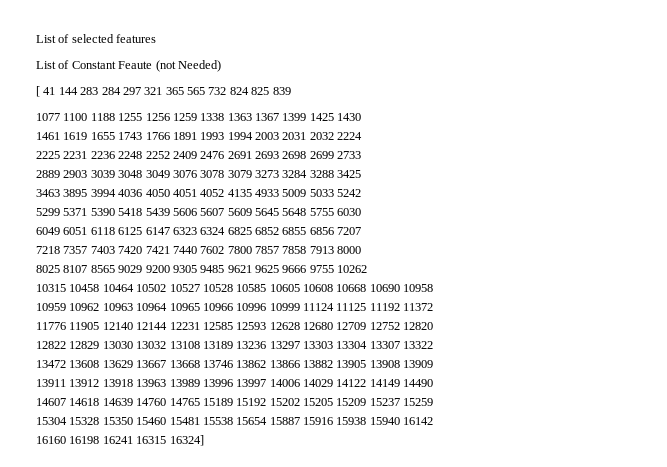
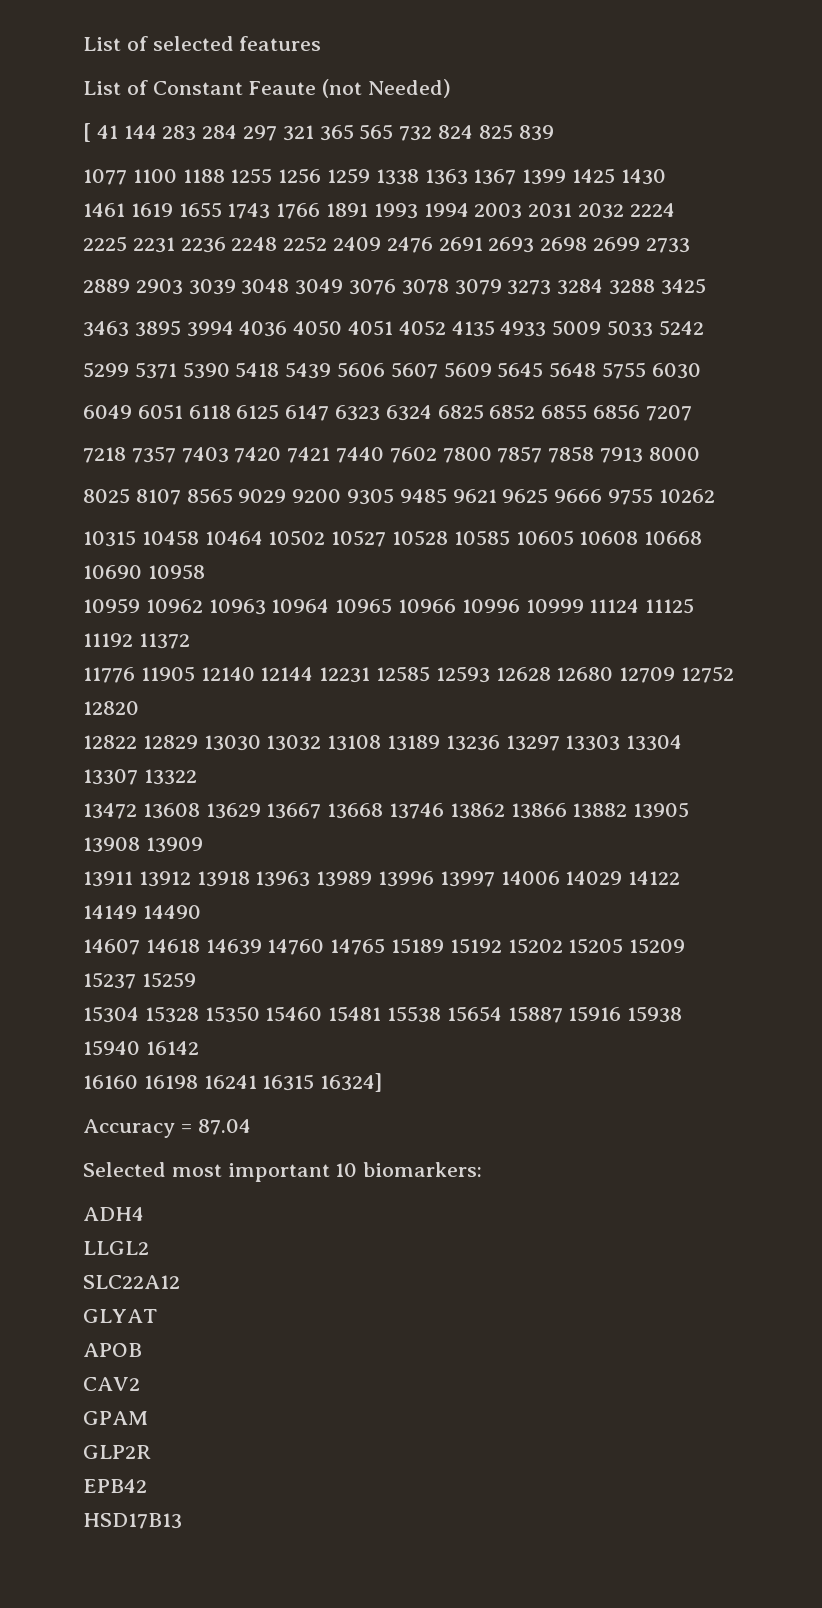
+ Accuracy = 87.04
+ Selected most important 10 biomarkers:
+ ADH4
+ LLGL2
+ SLC22A12
+ GLYAT
+ APOB
+ CAV2
+ GPAM
+ GLP2R
+ EPB42
+ HSD17B13

